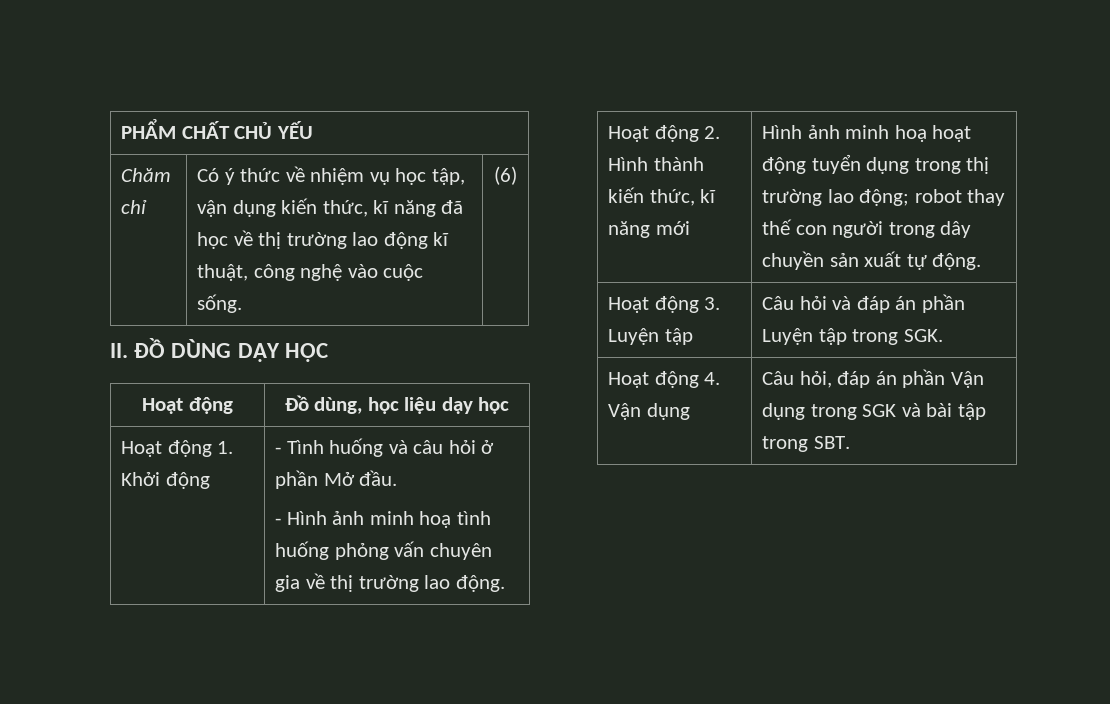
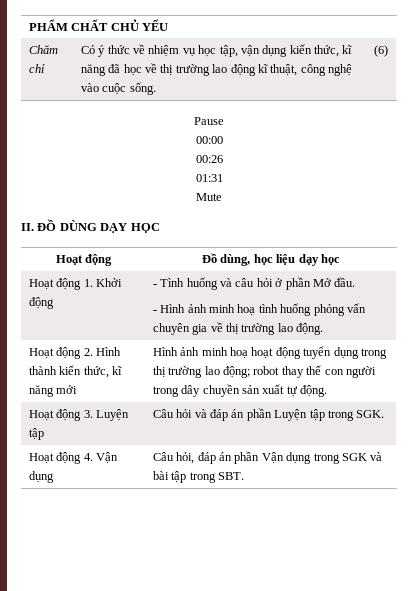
+ Pause
+ 00:00
+ 00:26
+ 01:31
+ Mute

